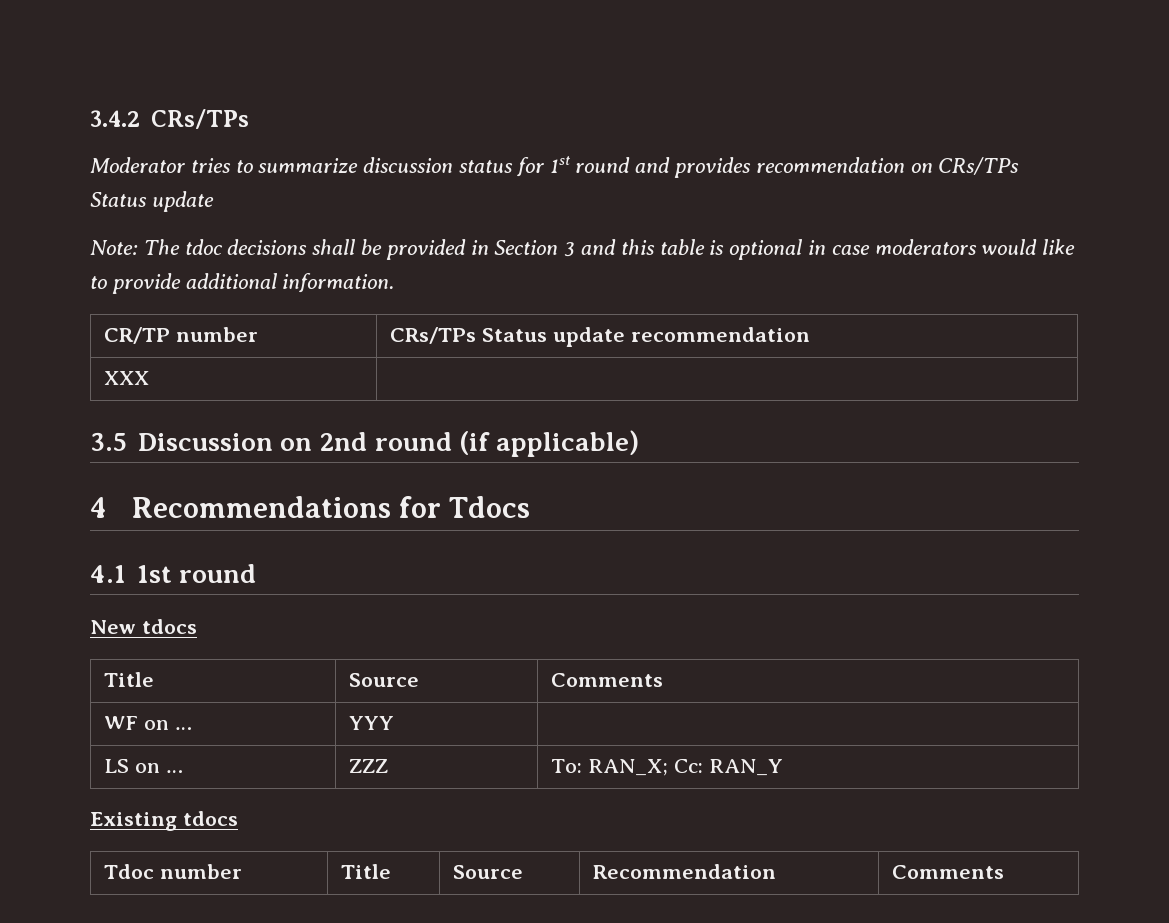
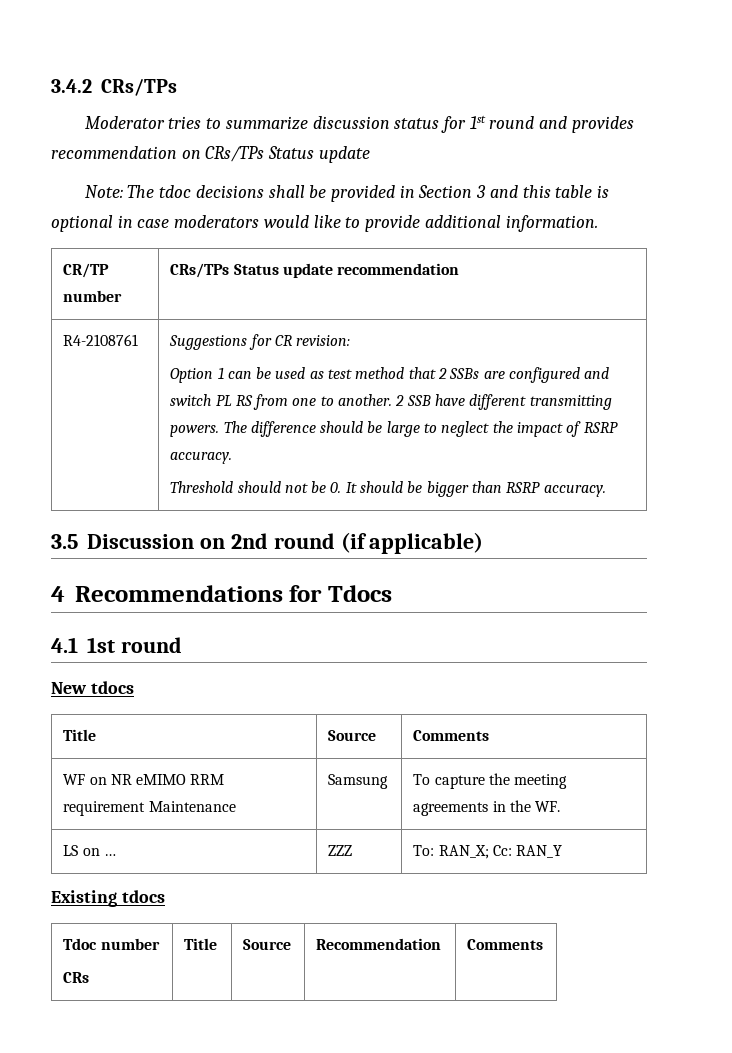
- XXX
+ R4-2108761 | Suggestions for CR revision:
+ Option 1 can be used as test method that 2 SSBs are configured and switch PL RS from one to another. 2 SSB have different transmitting powers. The difference should be large to neglect the impact of RSRP accuracy.
+ Threshold should not be 0. It should be bigger than RSRP accuracy.
- WF on … | YYY |
+ WF on NR eMIMO RRM requirement Maintenance | Samsung | To capture the meeting agreements in the WF.
- Tdoc number | Title | Source | Recommendation | Comments
+ Tdoc number
+ CRs | Title | Source | Recommendation | Comments

